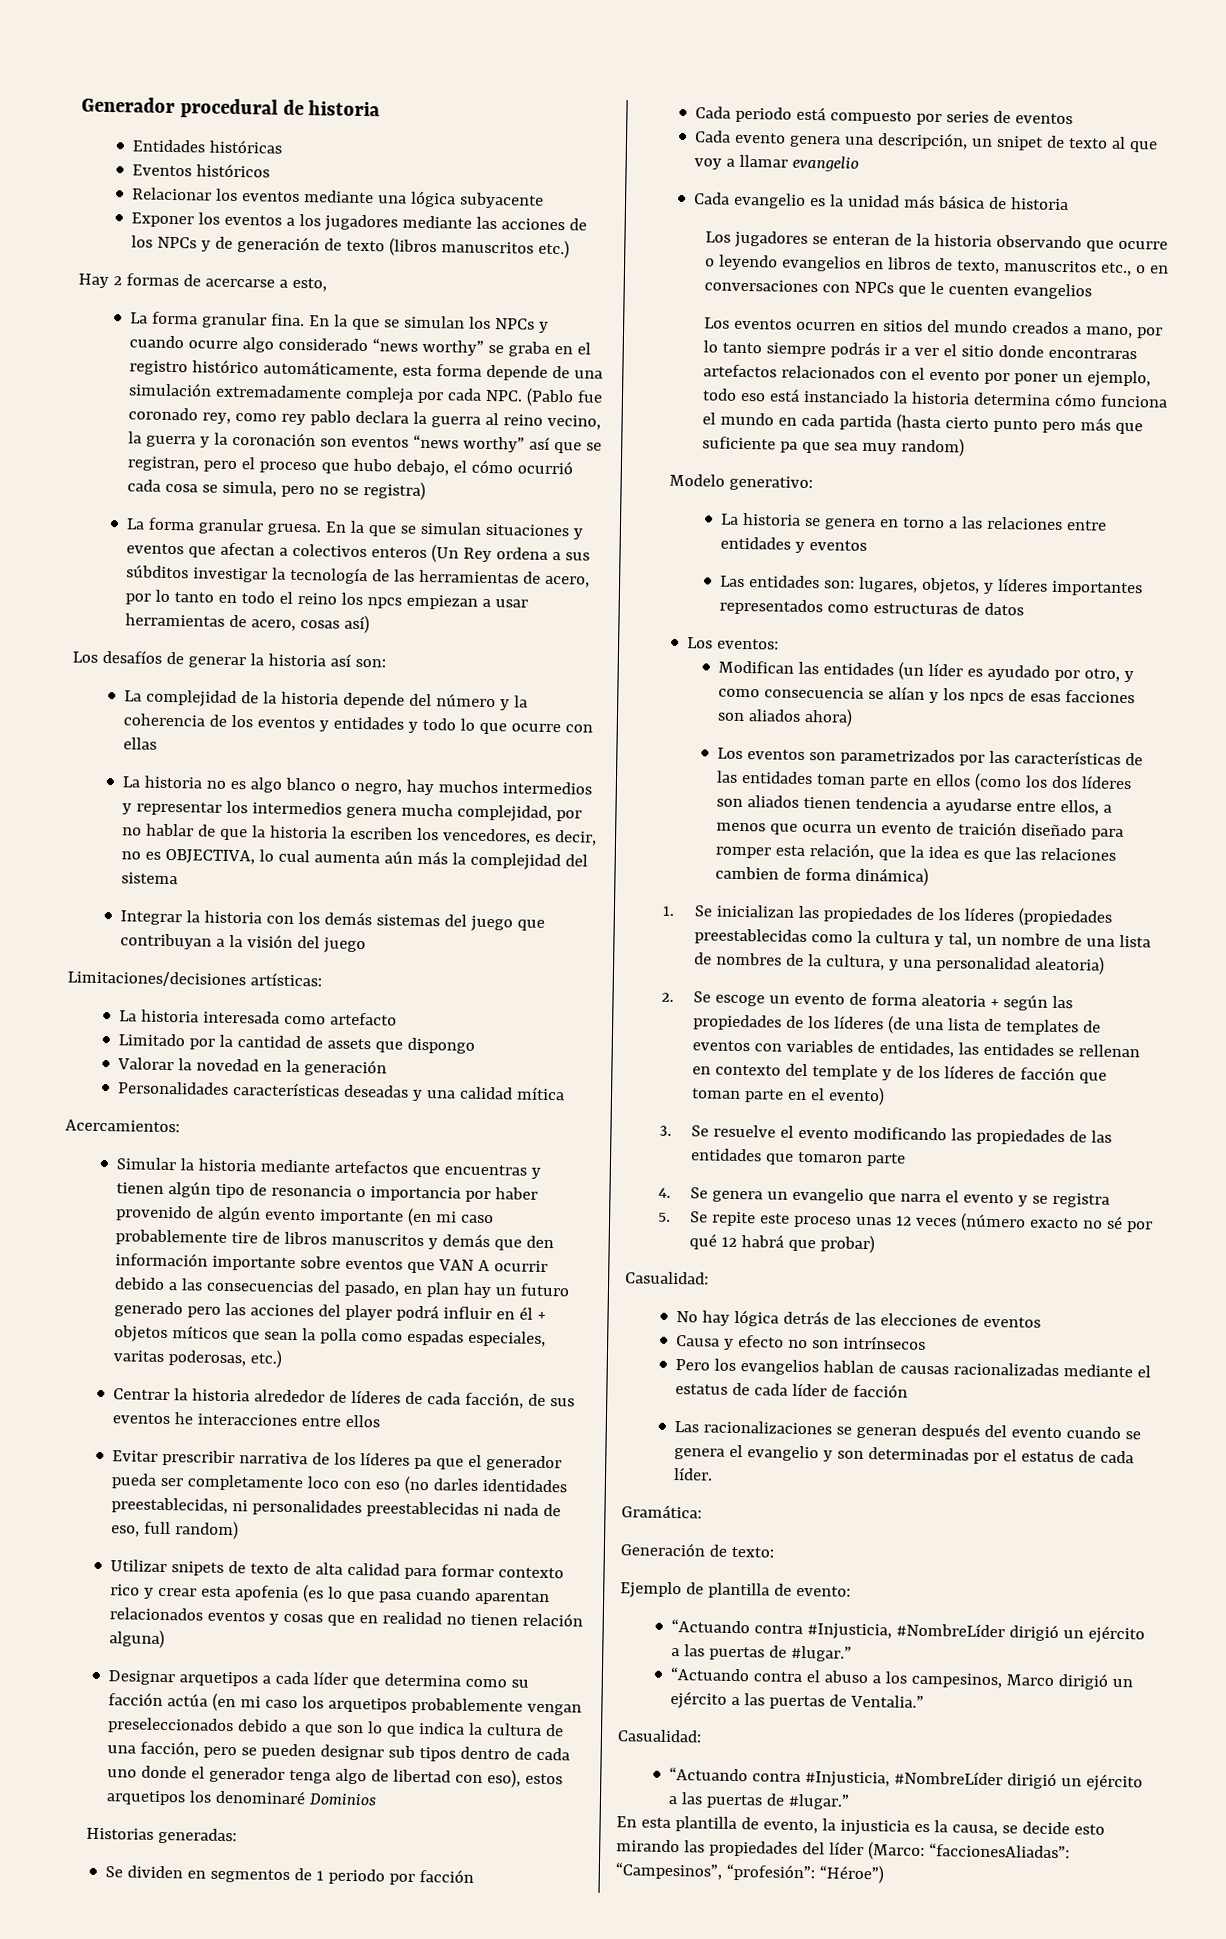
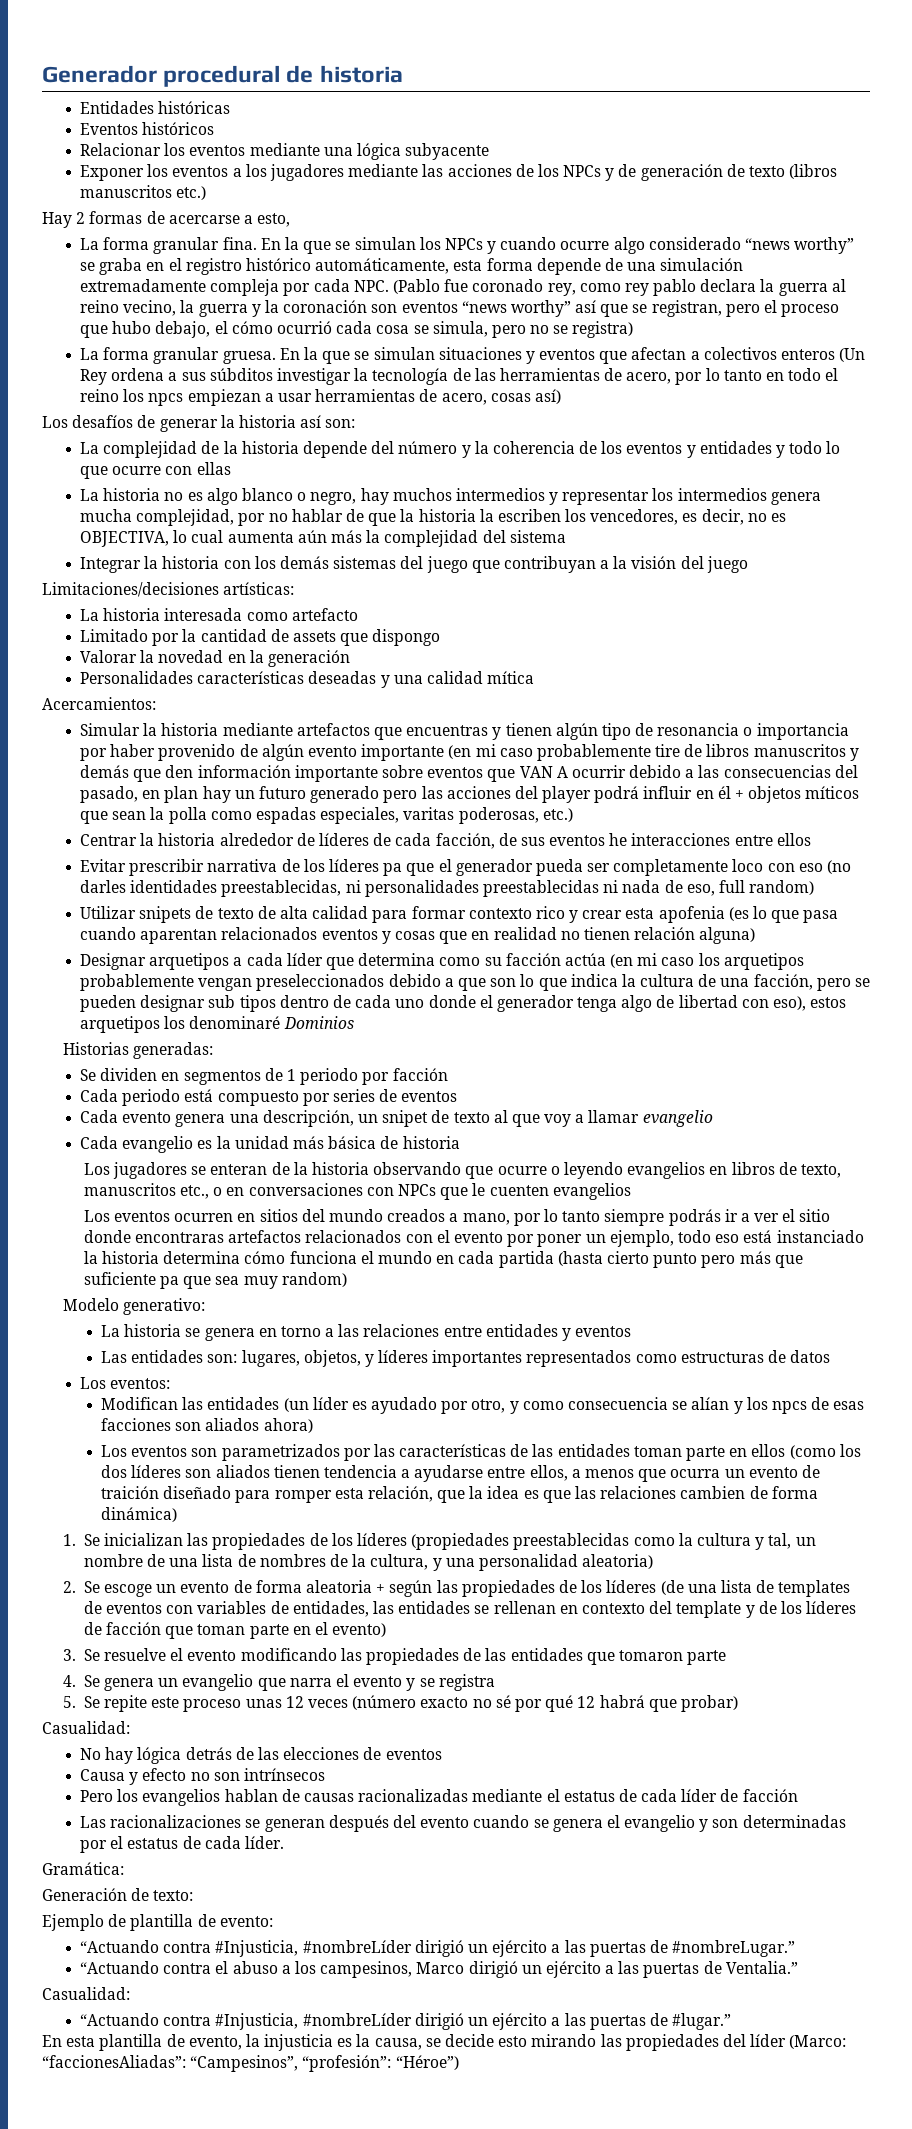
  Ejemplo de plantilla de evento:
- “Actuando contra #Injusticia, #NombreLíder dirigió un ejército a las puertas de #lugar.”
+ “Actuando contra #Injusticia, #nombreLíder dirigió un ejército a las puertas de #nombreLugar.”
  “Actuando contra el abuso a los campesinos, Marco dirigió un ejército a las puertas de Ventalia.”
  Casualidad:
- “Actuando contra #Injusticia, #NombreLíder dirigió un ejército a las puertas de #lugar.”
+ “Actuando contra #Injusticia, #nombreLíder dirigió un ejército a las puertas de #lugar.”

